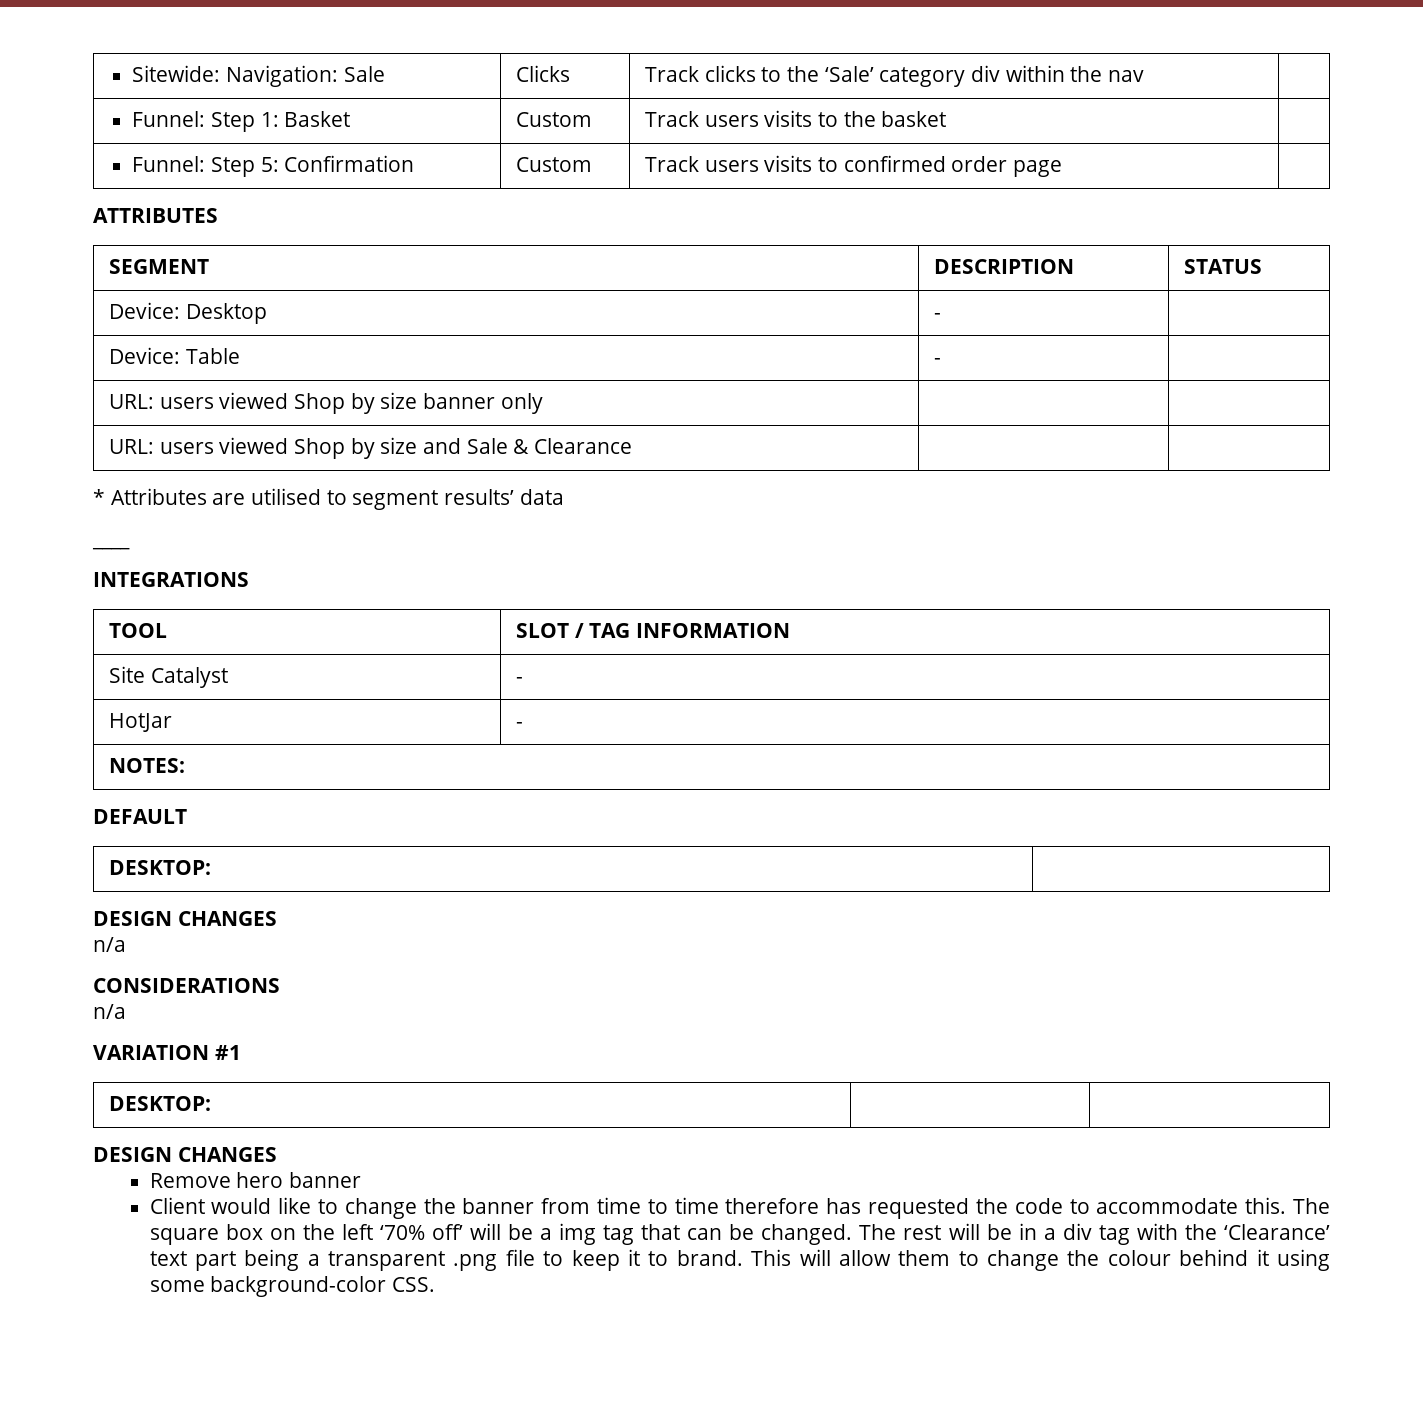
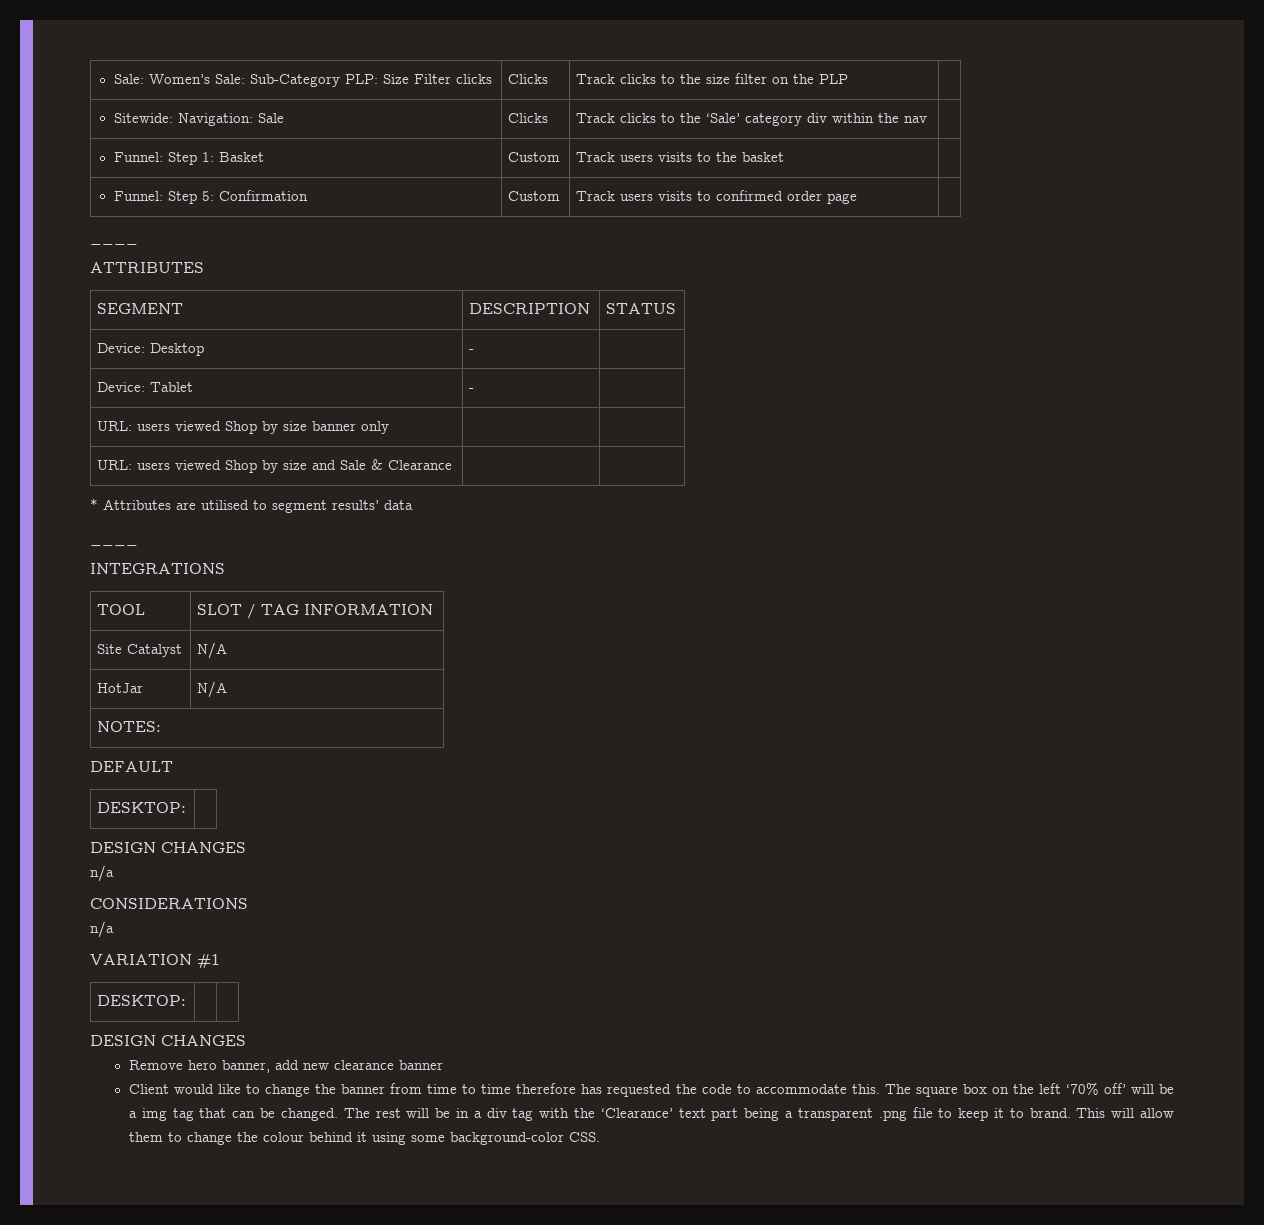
+ Sale: Women’s Sale: Sub-Category PLP: Size Filter clicks | Clicks | Track clicks to the size filter on the PLP |
  Funnel: Step 5: Confirmation | Custom | Track users visits to confirmed order page |
+ ____
- Device: Table | - |
+ Device: Tablet | - |
- Site Catalyst | -
+ Site Catalyst | N/A
- HotJar | -
+ HotJar | N/A
- Remove hero banner
+ Remove hero banner, add new clearance banner

